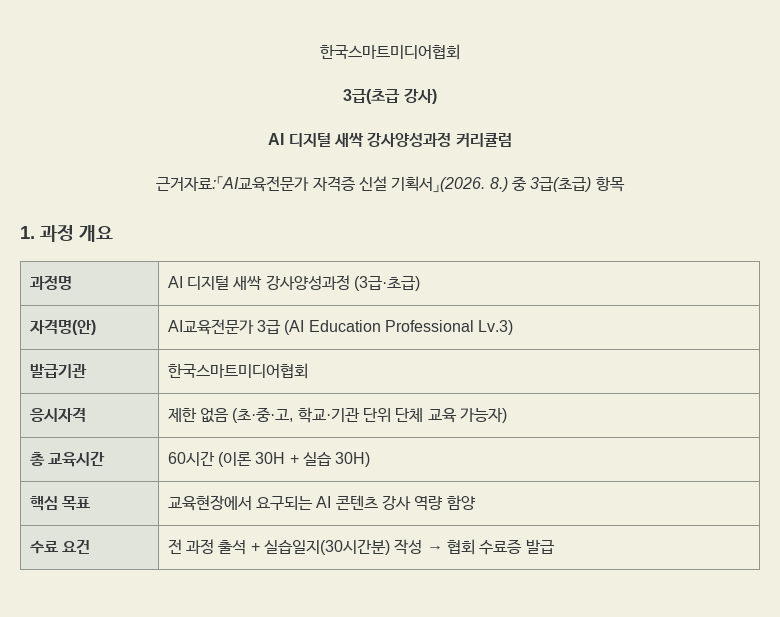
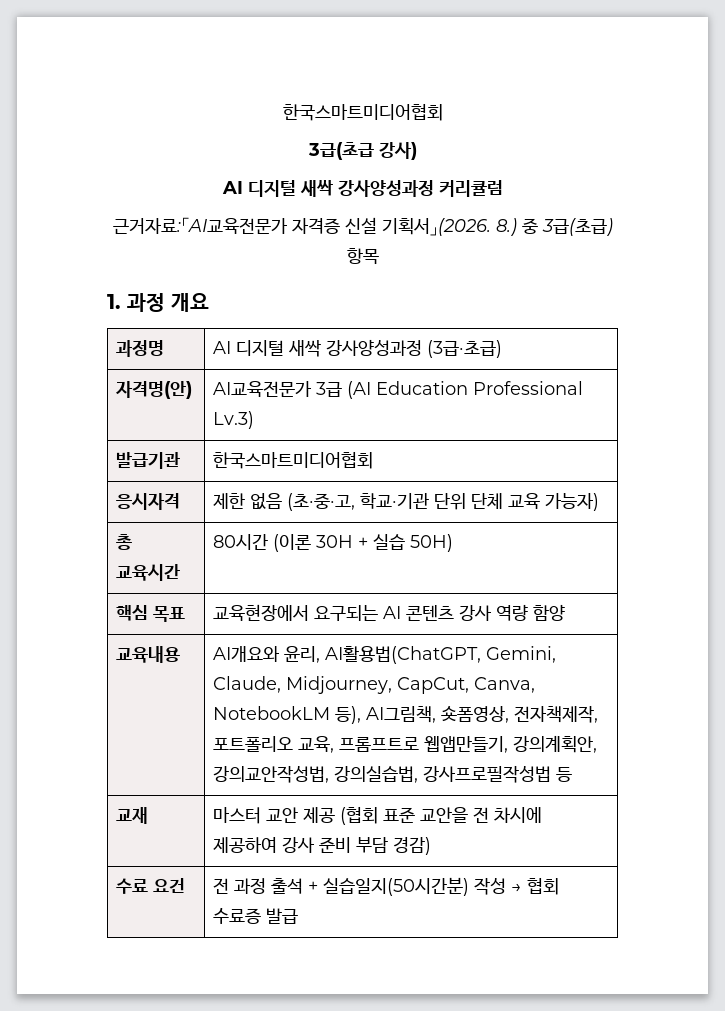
- 총 교육시간 | 60시간 (이론 30H + 실습 30H)
+ 총 교육시간 | 80시간 (이론 30H + 실습 50H)
+ 교육내용 | AI개요와 윤리, AI활용법(ChatGPT, Gemini, Claude, Midjourney, CapCut, Canva, NotebookLM 등), AI그림책, 숏폼영상, 전자책제작, 포트폴리오 교육, 프롬프트로 웹앱만들기, 강의계획안, 강의교안작성법, 강의실습법, 강사프로필작성법 등
+ 교재 | 마스터 교안 제공 (협회 표준 교안을 전 차시에 제공하여 강사 준비 부담 경감)
- 수료 요건 | 전 과정 출석 + 실습일지(30시간분) 작성 → 협회 수료증 발급
+ 수료 요건 | 전 과정 출석 + 실습일지(50시간분) 작성 → 협회 수료증 발급

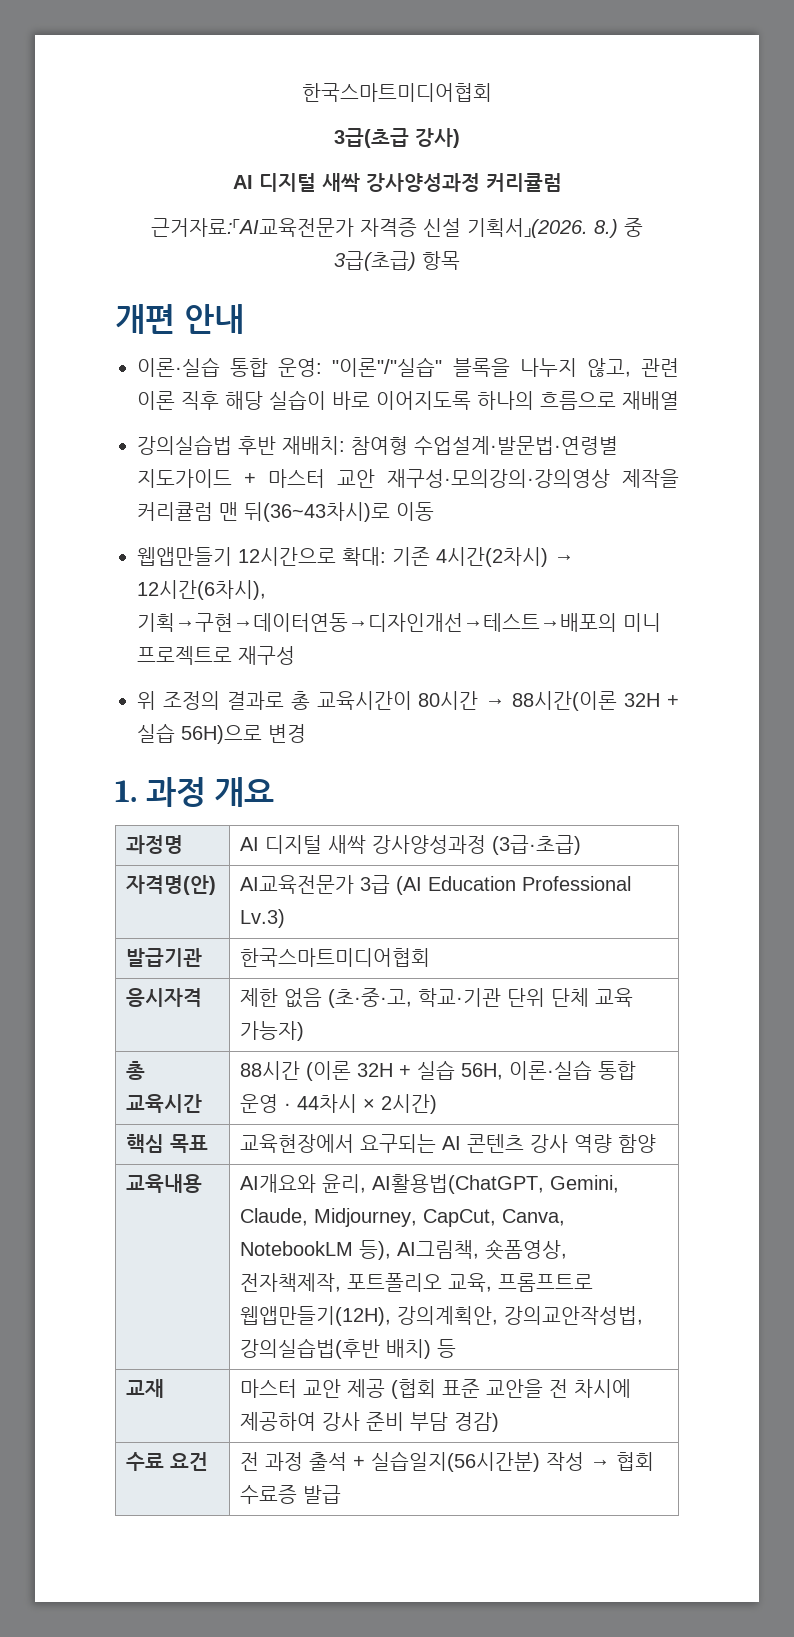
+ 개편 안내
+ 이론·실습 통합 운영: "이론"/"실습" 블록을 나누지 않고, 관련 이론 직후 해당 실습이 바로 이어지도록 하나의 흐름으로 재배열
+ 강의실습법 후반 재배치: 참여형 수업설계·발문법·연령별 지도가이드 + 마스터 교안 재구성·모의강의·강의영상 제작을 커리큘럼 맨 뒤(36~43차시)로 이동
+ 웹앱만들기 12시간으로 확대: 기존 4시간(2차시) → 12시간(6차시), 기획→구현→데이터연동→디자인개선→테스트→배포의 미니 프로젝트로 재구성
+ 위 조정의 결과로 총 교육시간이 80시간 → 88시간(이론 32H + 실습 56H)으로 변경
- 총 교육시간 | 80시간 (이론 30H + 실습 50H)
+ 총 교육시간 | 88시간 (이론 32H + 실습 56H, 이론·실습 통합 운영 · 44차시 × 2시간)
- 교육내용 | AI개요와 윤리, AI활용법(ChatGPT, Gemini, Claude, Midjourney, CapCut, Canva, NotebookLM 등), AI그림책, 숏폼영상, 전자책제작, 포트폴리오 교육, 프롬프트로 웹앱만들기, 강의계획안, 강의교안작성법, 강의실습법, 강사프로필작성법 등
+ 교육내용 | AI개요와 윤리, AI활용법(ChatGPT, Gemini, Claude, Midjourney, CapCut, Canva, NotebookLM 등), AI그림책, 숏폼영상, 전자책제작, 포트폴리오 교육, 프롬프트로 웹앱만들기(12H), 강의계획안, 강의교안작성법, 강의실습법(후반 배치) 등
- 수료 요건 | 전 과정 출석 + 실습일지(50시간분) 작성 → 협회 수료증 발급
+ 수료 요건 | 전 과정 출석 + 실습일지(56시간분) 작성 → 협회 수료증 발급

